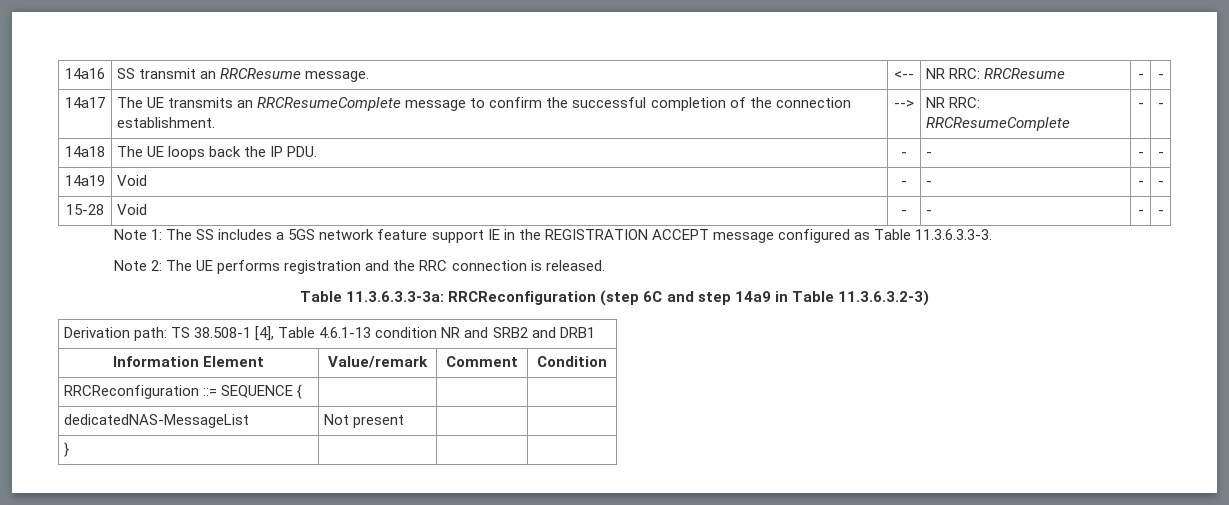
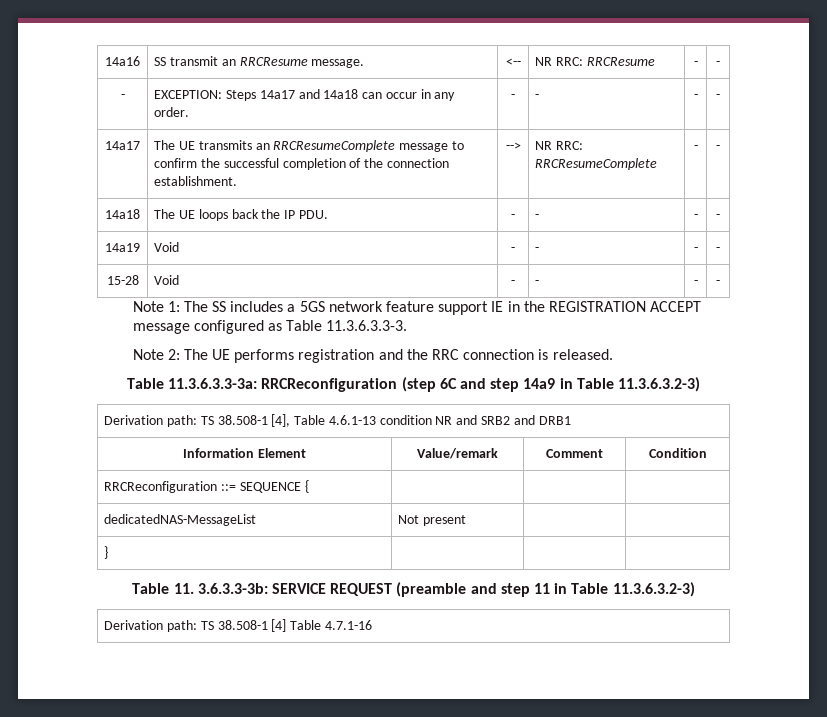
+ - | EXCEPTION: Steps 14a17 and 14a18 can occur in any order. | - | - | - | -
+ Table 11. 3.6.3.3-3b: SERVICE REQUEST (preamble and step 11 in Table 11.3.6.3.2-3)
+ Derivation path: TS 38.508-1 [4] Table 4.7.1-16

